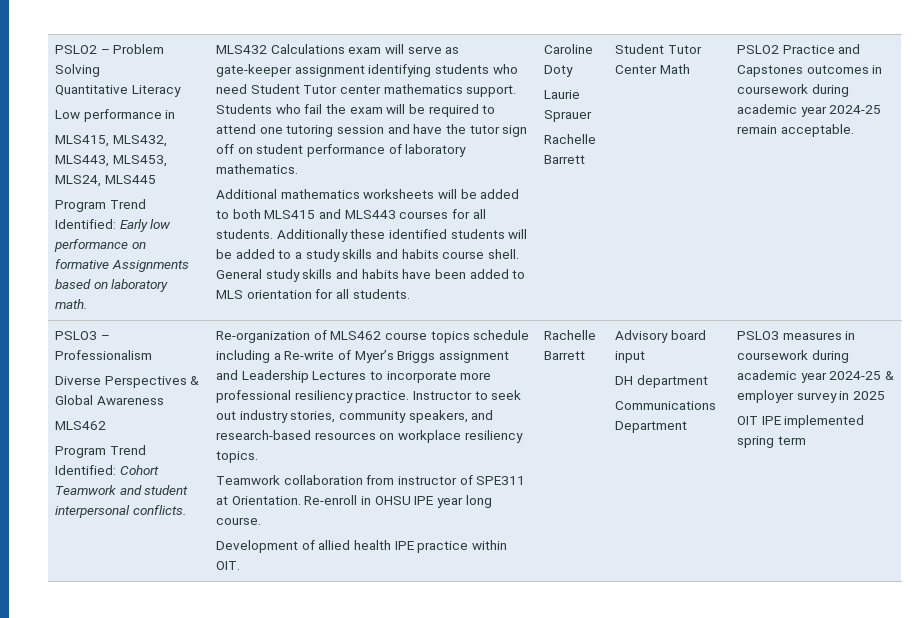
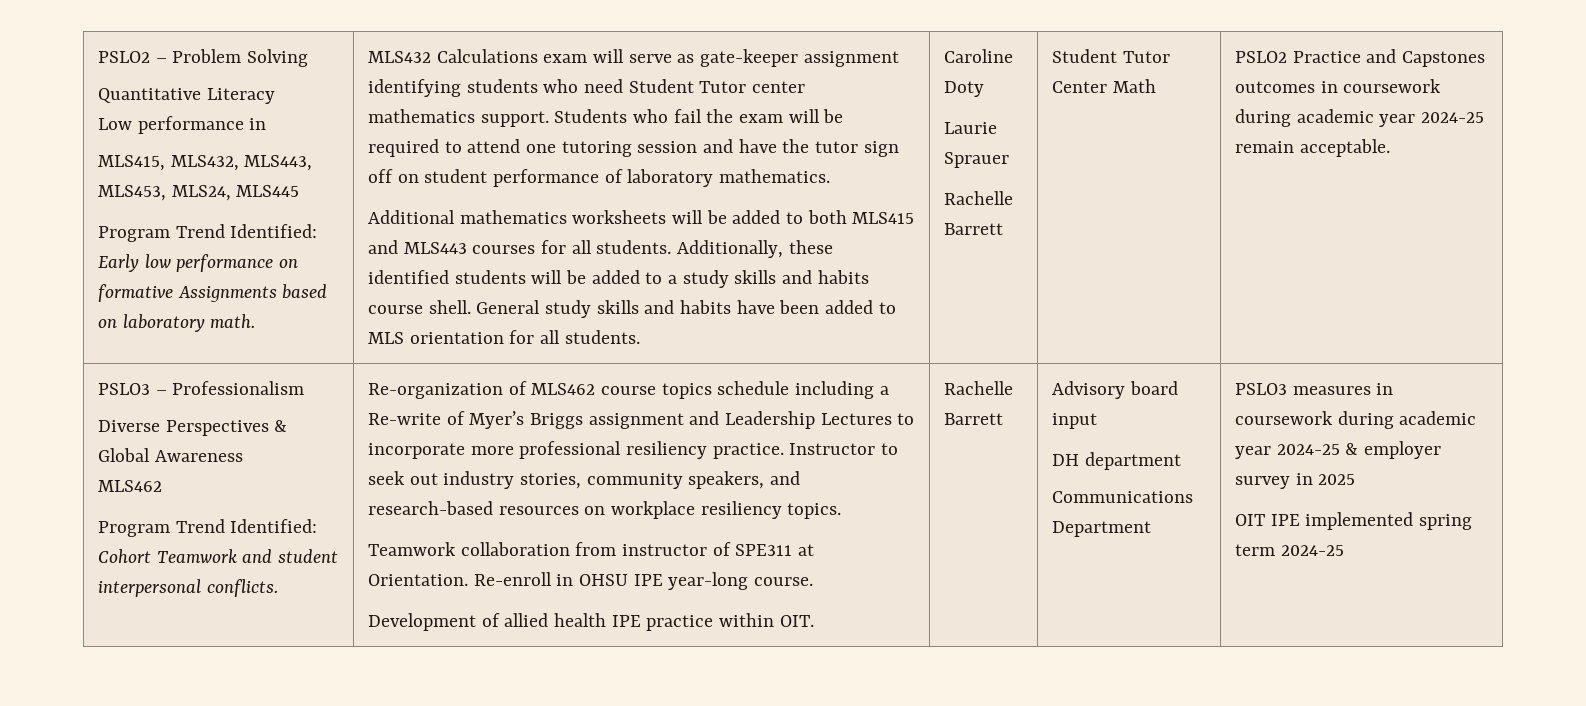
- Additionally these identified students will be added to a study skills and habits course shell.
+ Additionally, these identified students will be added to a study skills and habits course shell.
- Re-enroll in OHSU IPE year long course.
+ Re-enroll in OHSU IPE year-long course.
- OIT IPE implemented spring term
+ OIT IPE implemented spring term 2024-25

